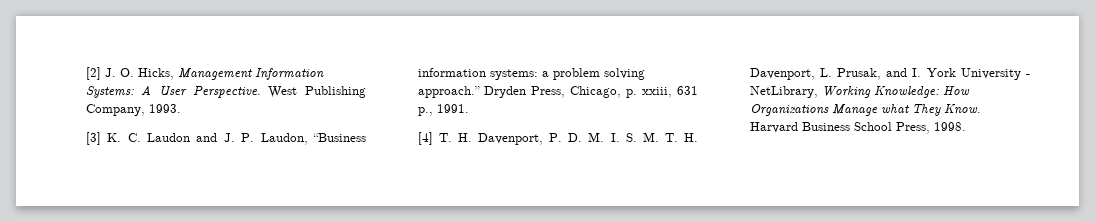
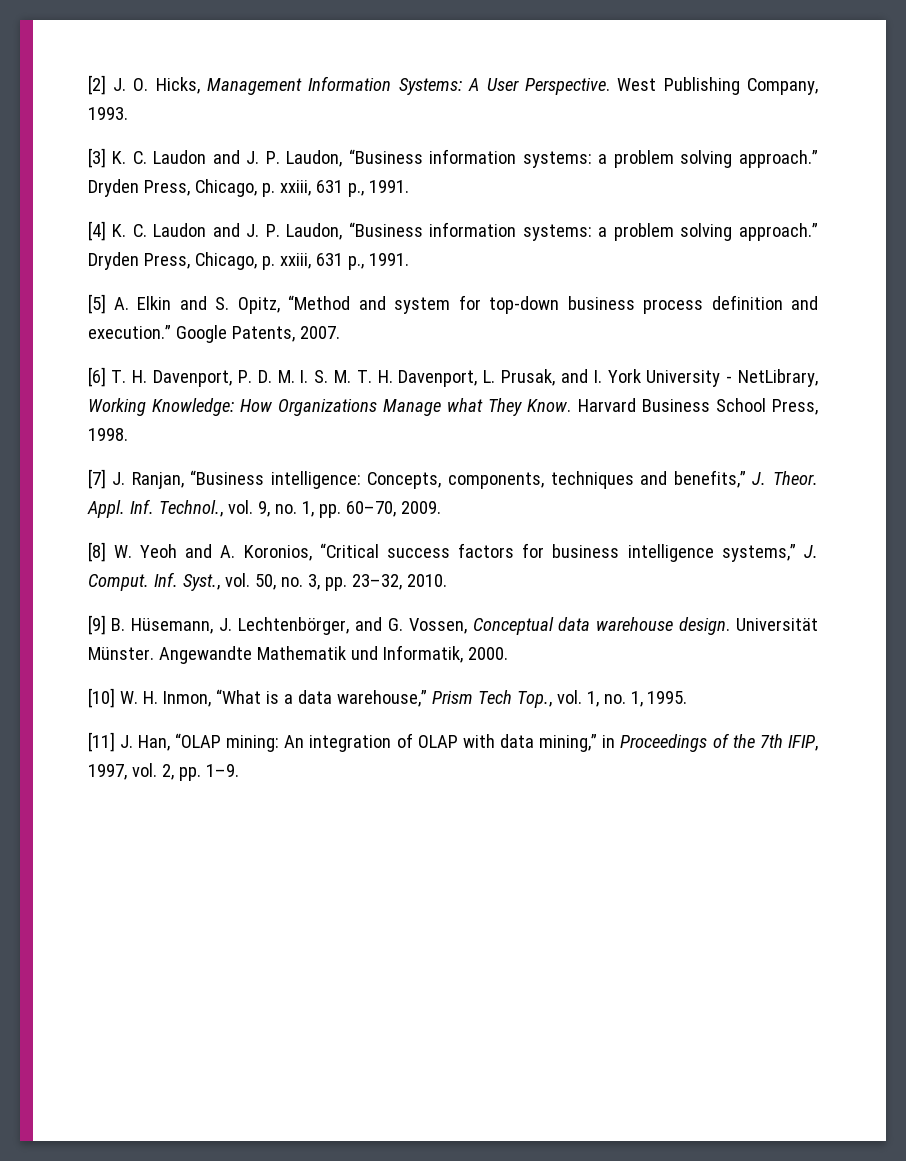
- [4] T. H. Davenport, P. D. M. I. S. M. T. H. Davenport, L. Prusak, and I. York University - NetLibrary, Working Knowledge: How Organizations Manage what They Know.
+ [4] K. C. Laudon and J. P. Laudon, “Business information systems: a problem solving approach.” Dryden Press, Chicago, p. xxiii, 631 p., 1991.
+ [5] A. Elkin and S. Opitz, “Method and system for top-down business process definition and execution.” Google Patents, 2007.
+ [6] T. H. Davenport, P. D. M. I. S. M. T. H. Davenport, L. Prusak, and I. York University - NetLibrary, Working Knowledge: How Organizations Manage what They Know.
+ [7] J. Ranjan, “Business intelligence: Concepts, components, techniques and benefits,” J. Theor. Appl. Inf. Technol., vol. 9, no. 1, pp. 60–70, 2009.
+ [8] W. Yeoh and A. Koronios, “Critical success factors for business intelligence systems,” J. Comput. Inf. Syst., vol. 50, no. 3, pp. 23–32, 2010.
+ [9] B. Hüsemann, J. Lechtenbörger, and G. Vossen, Conceptual data warehouse design. Universität Münster. Angewandte Mathematik und Informatik, 2000.
+ [10] W. H. Inmon, “What is a data warehouse,” Prism Tech Top., vol. 1, no. 1, 1995.
+ [11] J. Han, “OLAP mining: An integration of OLAP with data mining,” in Proceedings of the 7th IFIP, 1997, vol. 2, pp. 1–9.

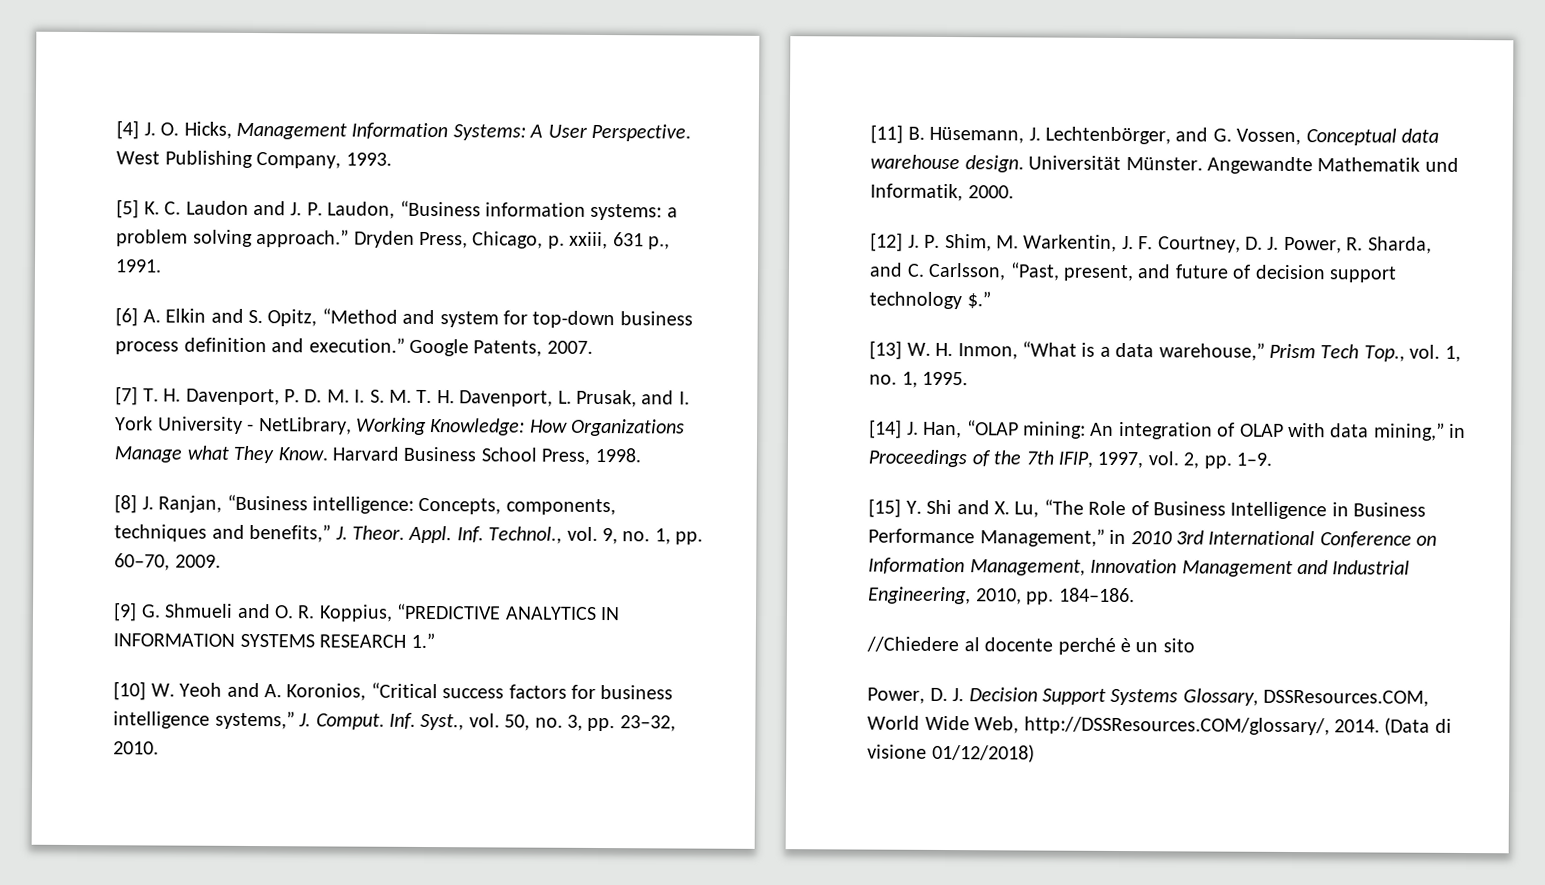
- [2] J. O. Hicks, Management Information Systems: A User Perspective.
+ [4] J. O. Hicks, Management Information Systems: A User Perspective.
- [3] K. C. Laudon and J. P. Laudon, “Business information systems: a problem solving approach.”
+ [5] K. C. Laudon and J. P. Laudon, “Business information systems: a problem solving approach.”
- [4] K. C. Laudon and J. P. Laudon, “Business information systems: a problem solving approach.” Dryden Press, Chicago, p. xxiii, 631 p., 1991.
- [5] A. Elkin and S. Opitz, “Method and system for top-down business process definition and execution.”
+ [6] A. Elkin and S. Opitz, “Method and system for top-down business process definition and execution.”
- [6] T. H. Davenport, P. D. M. I. S. M. T. H. Davenport, L. Prusak, and I. York University - NetLibrary, Working Knowledge: How Organizations Manage what They Know.
+ [7] T. H. Davenport, P. D. M. I. S. M. T. H. Davenport, L. Prusak, and I. York University - NetLibrary, Working Knowledge: How Organizations Manage what They Know.
- [7] J. Ranjan, “Business intelligence: Concepts, components, techniques and benefits,” J. Theor.
+ [8] J. Ranjan, “Business intelligence: Concepts, components, techniques and benefits,” J. Theor.
- [8] W. Yeoh and A. Koronios, “Critical success factors for business intelligence systems,” J. Comput.
+ [9] G. Shmueli and O. R. Koppius, “PREDICTIVE ANALYTICS IN INFORMATION SYSTEMS RESEARCH 1.”
+ [10] W. Yeoh and A. Koronios, “Critical success factors for business intelligence systems,” J. Comput.
- [9] B. Hüsemann, J. Lechtenbörger, and G. Vossen, Conceptual data warehouse design.
+ [11] B. Hüsemann, J. Lechtenbörger, and G. Vossen, Conceptual data warehouse design.
- [10] W. H. Inmon, “What is a data warehouse,” Prism Tech Top., vol. 1, no. 1, 1995.
+ [12] J. P. Shim, M. Warkentin, J. F. Courtney, D. J. Power, R. Sharda, and C. Carlsson, “Past, present, and future of decision support technology $.”
+ [13] W. H. Inmon, “What is a data warehouse,” Prism Tech Top., vol. 1, no. 1, 1995.
- [11] J. Han, “OLAP mining: An integration of OLAP with data mining,” in Proceedings of the 7th IFIP, 1997, vol. 2, pp. 1–9.
+ [14] J. Han, “OLAP mining: An integration of OLAP with data mining,” in Proceedings of the 7th IFIP, 1997, vol. 2, pp. 1–9.
+ [15] Y. Shi and X. Lu, “The Role of Business Intelligence in Business Performance Management,” in 2010 3rd International Conference on Information Management, Innovation Management and Industrial Engineering, 2010, pp. 184–186.
+ //Chiedere al docente perché è un sito
+ Power, D. J. Decision Support Systems Glossary, DSSResources.COM, World Wide Web, http://DSSResources.COM/glossary/, 2014. (Data di visione 01/12/2018)

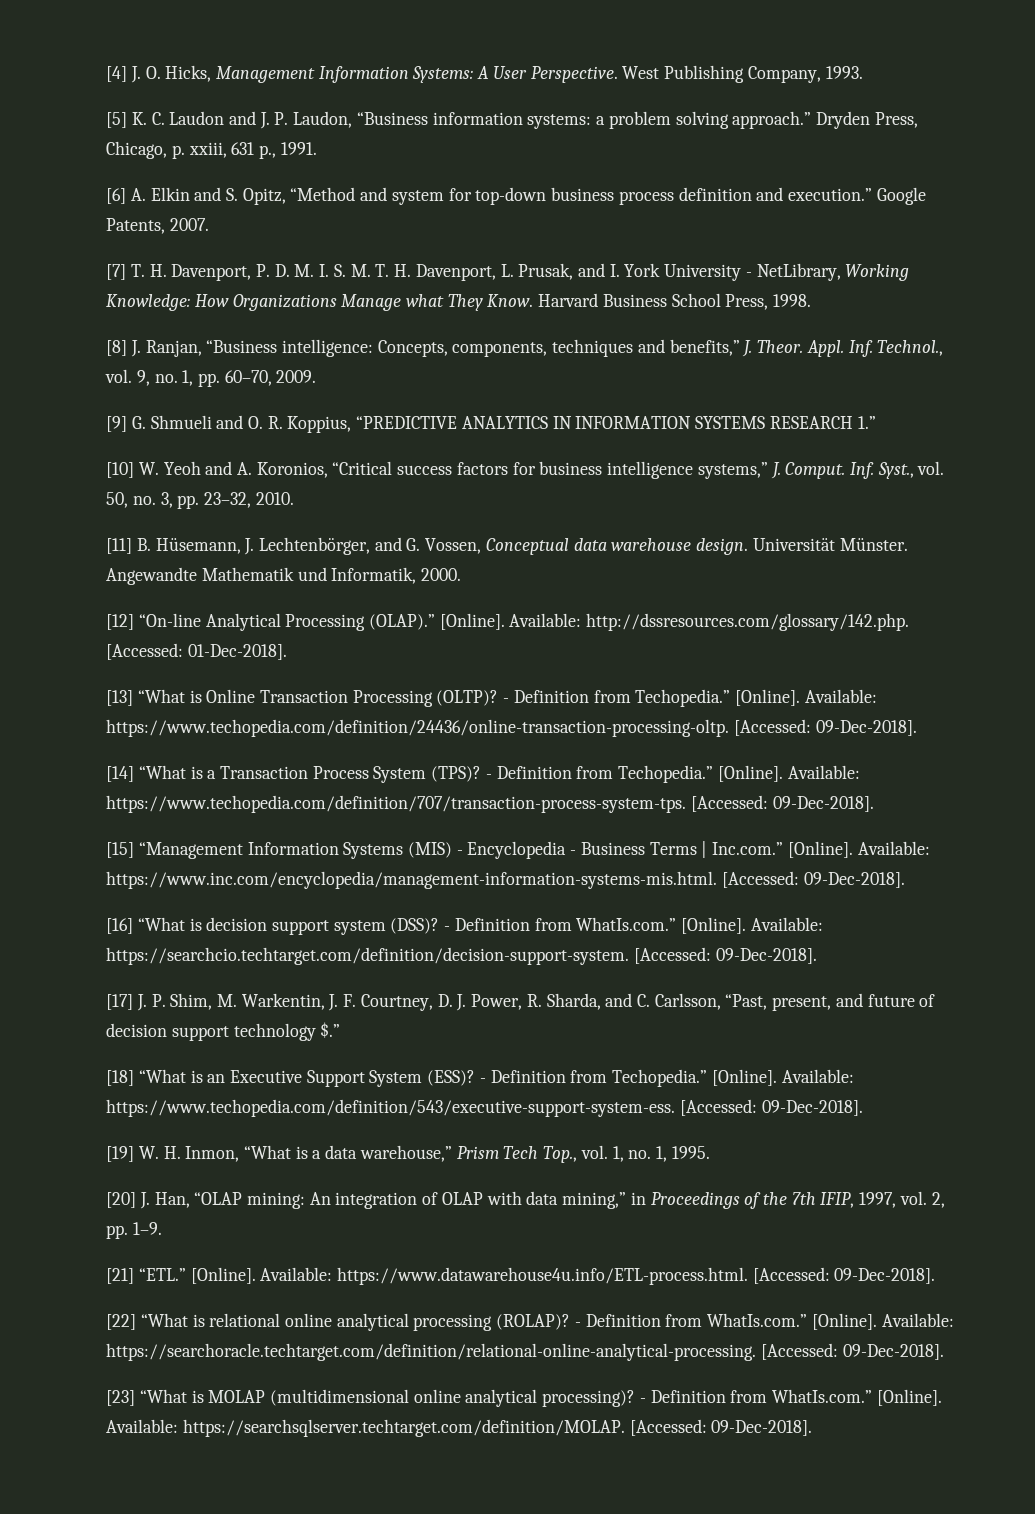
- [12] J. P. Shim, M. Warkentin, J. F. Courtney, D. J. Power, R. Sharda, and C. Carlsson, “Past, present, and future of decision support technology $.”
+ [12] “On-line Analytical Processing (OLAP).” [Online]. Available: http://dssresources.com/glossary/142.php. [Accessed: 01-Dec-2018].
+ [13] “What is Online Transaction Processing (OLTP)? - Definition from Techopedia.” [Online]. Available: https://www.techopedia.com/definition/24436/online-transaction-processing-oltp. [Accessed: 09-Dec-2018].
+ [14] “What is a Transaction Process System (TPS)? - Definition from Techopedia.” [Online]. Available: https://www.techopedia.com/definition/707/transaction-process-system-tps. [Accessed: 09-Dec-2018].
+ [15] “Management Information Systems (MIS) - Encyclopedia - Business Terms | Inc.com.” [Online]. Available: https://www.inc.com/encyclopedia/management-information-systems-mis.html. [Accessed: 09-Dec-2018].
+ [16] “What is decision support system (DSS)? - Definition from WhatIs.com.” [Online]. Available: https://searchcio.techtarget.com/definition/decision-support-system. [Accessed: 09-Dec-2018].
+ [17] J. P. Shim, M. Warkentin, J. F. Courtney, D. J. Power, R. Sharda, and C. Carlsson, “Past, present, and future of decision support technology $.”
- [13] W. H. Inmon, “What is a data warehouse,” Prism Tech Top., vol. 1, no. 1, 1995.
+ [18] “What is an Executive Support System (ESS)? - Definition from Techopedia.” [Online]. Available: https://www.techopedia.com/definition/543/executive-support-system-ess. [Accessed: 09-Dec-2018].
+ [19] W. H. Inmon, “What is a data warehouse,” Prism Tech Top., vol. 1, no. 1, 1995.
- [14] J. Han, “OLAP mining: An integration of OLAP with data mining,” in Proceedings of the 7th IFIP, 1997, vol. 2, pp. 1–9.
+ [20] J. Han, “OLAP mining: An integration of OLAP with data mining,” in Proceedings of the 7th IFIP, 1997, vol. 2, pp. 1–9.
- [15] Y. Shi and X. Lu, “The Role of Business Intelligence in Business Performance Management,” in 2010 3rd International Conference on Information Management, Innovation Management and Industrial Engineering, 2010, pp. 184–186.
- //Chiedere al docente perché è un sito
- Power, D. J. Decision Support Systems Glossary, DSSResources.COM, World Wide Web, http://DSSResources.COM/glossary/, 2014. (Data di visione 01/12/2018)
+ [21] “ETL.” [Online]. Available: https://www.datawarehouse4u.info/ETL-process.html. [Accessed: 09-Dec-2018].
+ [22] “What is relational online analytical processing (ROLAP)? - Definition from WhatIs.com.” [Online]. Available: https://searchoracle.techtarget.com/definition/relational-online-analytical-processing. [Accessed: 09-Dec-2018].
+ [23] “What is MOLAP (multidimensional online analytical processing)? - Definition from WhatIs.com.” [Online]. Available: https://searchsqlserver.techtarget.com/definition/MOLAP. [Accessed: 09-Dec-2018].

